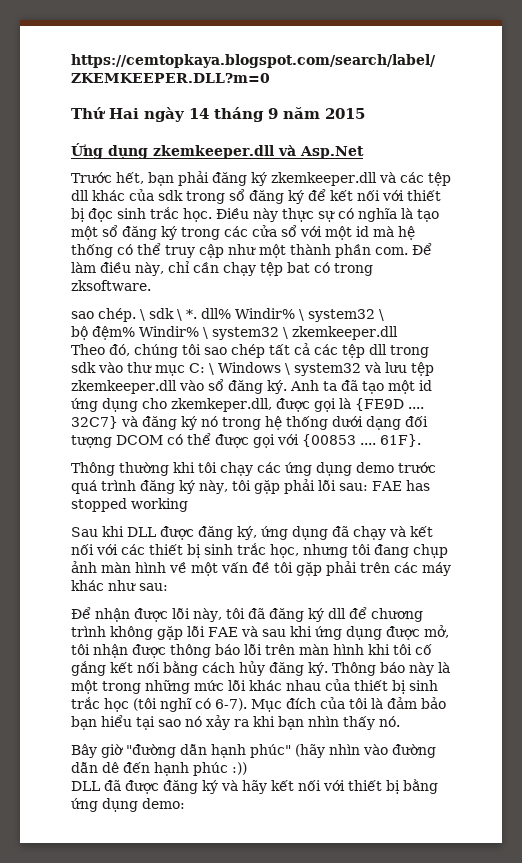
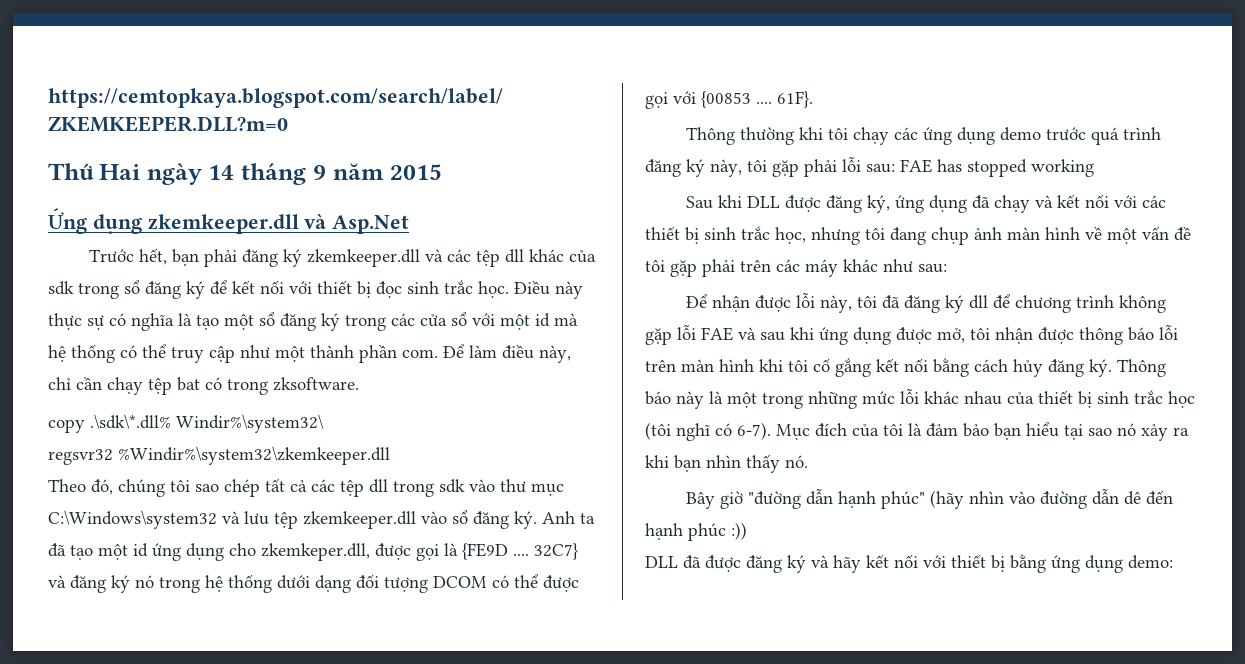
- sao chép. \ sdk \ *. dll% Windir% \ system32 \
- bộ đệm% Windir% \ system32 \ zkemkeeper.dll
+ copy .\sdk\*.dll% Windir%\system32\
+ regsvr32 %Windir%\system32\zkemkeeper.dll
- Theo đó, chúng tôi sao chép tất cả các tệp dll trong sdk vào thư mục C: \ Windows \ system32 và lưu tệp zkemkeeper.dll vào sổ đăng ký.
+ Theo đó, chúng tôi sao chép tất cả các tệp dll trong sdk vào thư mục C:\Windows\system32 và lưu tệp zkemkeeper.dll vào sổ đăng ký.

